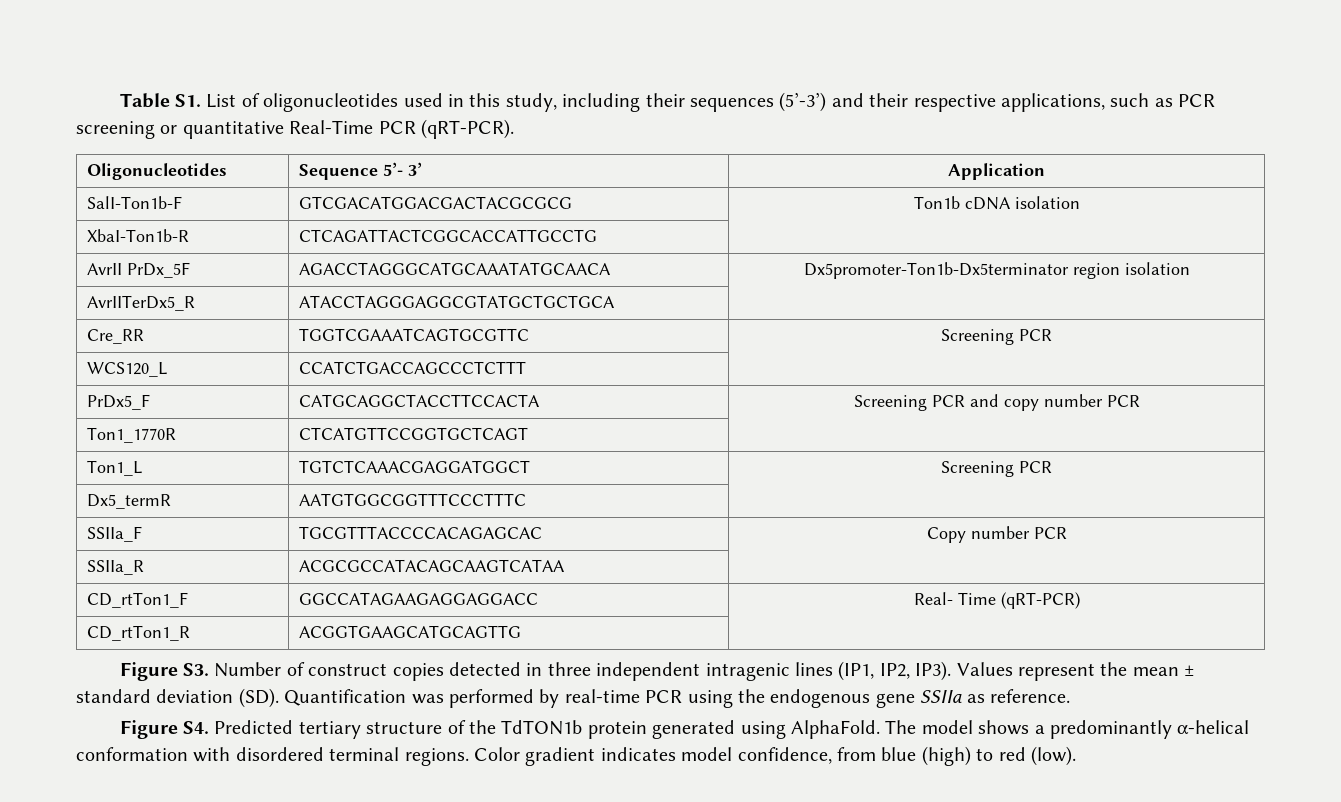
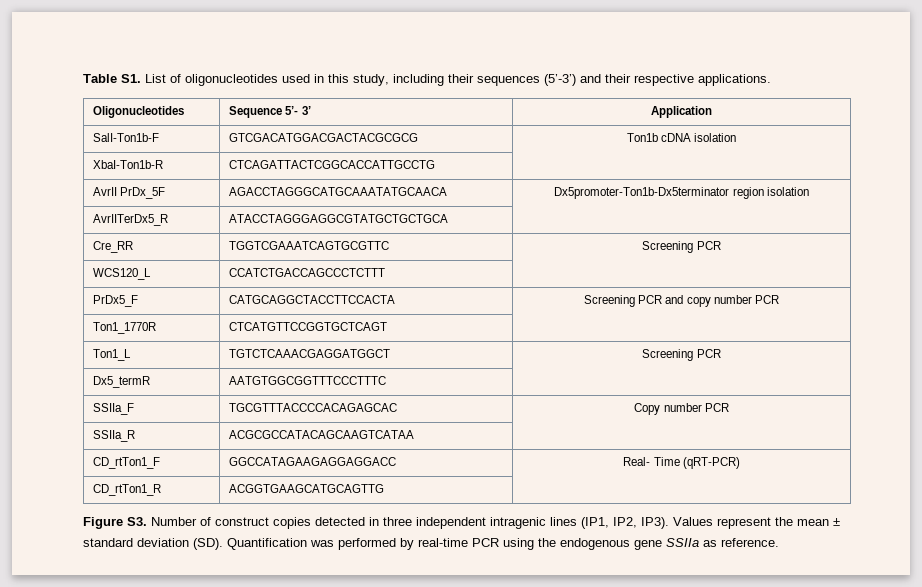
- Table S1. List of oligonucleotides used in this study, including their sequences (5’-3’) and their respective applications, such as PCR screening or quantitative Real-Time PCR (qRT-PCR).
+ Table S1. List of oligonucleotides used in this study, including their sequences (5’-3’) and their respective applications.
- Figure S4. Predicted tertiary structure of the TdTON1b protein generated using AlphaFold. The model shows a predominantly α-helical conformation with disordered terminal regions. Color gradient indicates model confidence, from blue (high) to red (low).

